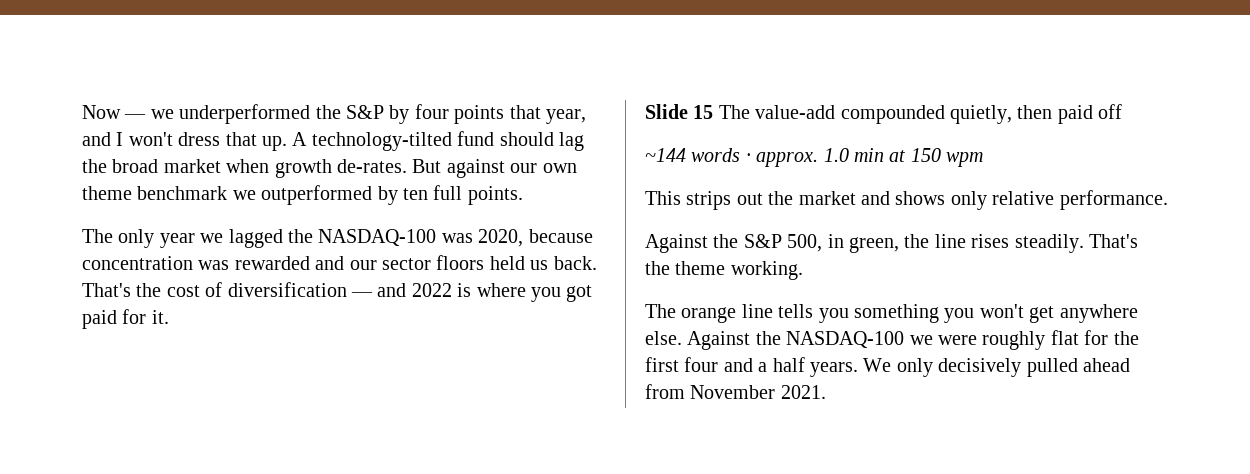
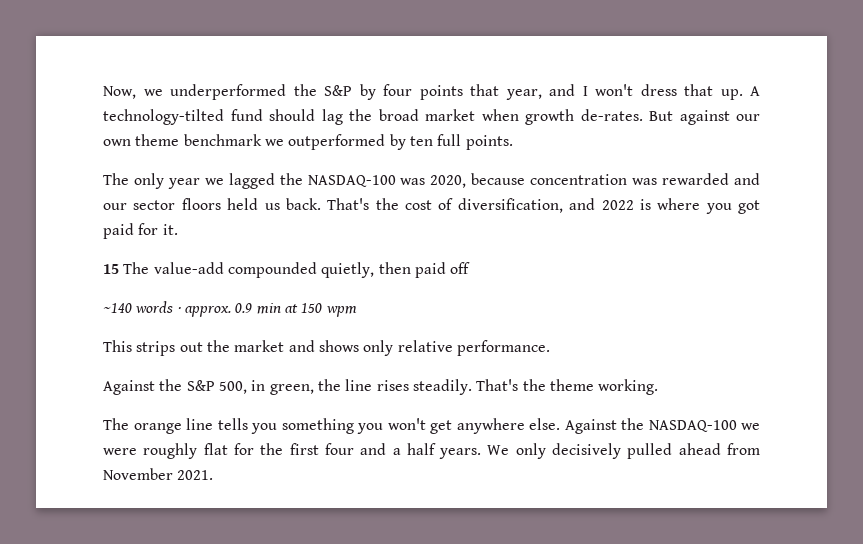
- Now — we underperformed the S&P by four points that year, and I won't dress that up.
+ Now, we underperformed the S&P by four points that year, and I won't dress that up.
- That's the cost of diversification — and 2022 is where you got paid for it.
+ That's the cost of diversification, and 2022 is where you got paid for it.
- Slide 15 The value-add compounded quietly, then paid off
+ 15 The value-add compounded quietly, then paid off
- ~144 words · approx. 1.0 min at 150 wpm
+ ~140 words · approx. 0.9 min at 150 wpm

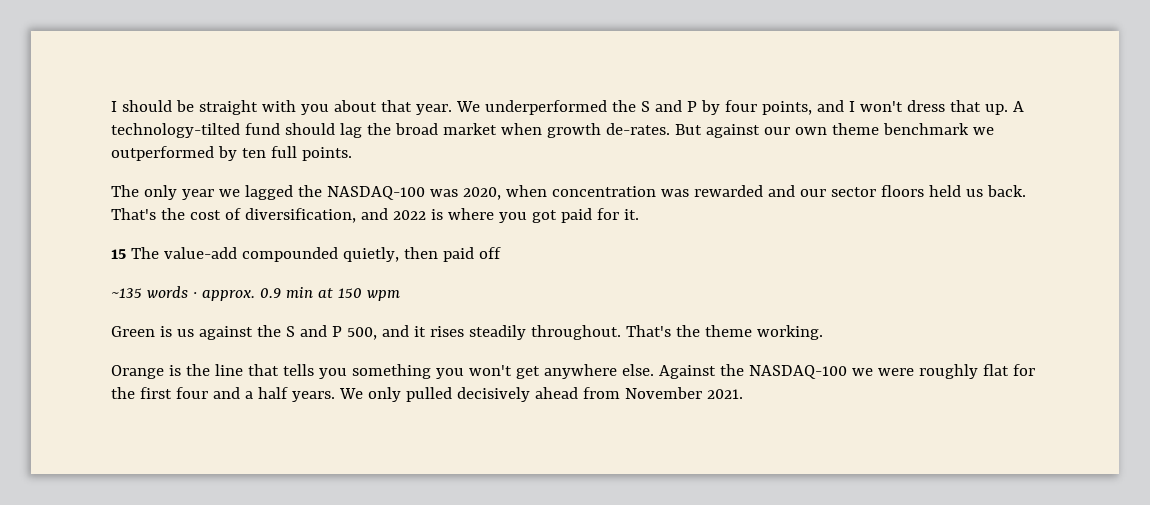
- Now, we underperformed the S&P by four points that year, and I won't dress that up.
+ I should be straight with you about that year. We underperformed the S and P by four points, and I won't dress that up.
- The only year we lagged the NASDAQ-100 was 2020, because concentration was rewarded and our sector floors held us back.
+ The only year we lagged the NASDAQ-100 was 2020, when concentration was rewarded and our sector floors held us back.
- ~140 words · approx. 0.9 min at 150 wpm
+ ~135 words · approx. 0.9 min at 150 wpm
- This strips out the market and shows only relative performance.
- Against the S&P 500, in green, the line rises steadily.
+ Green is us against the S and P 500, and it rises steadily throughout.
- The orange line tells you something you won't get anywhere else.
+ Orange is the line that tells you something you won't get anywhere else.
- We only decisively pulled ahead from November 2021.
+ We only pulled decisively ahead from November 2021.

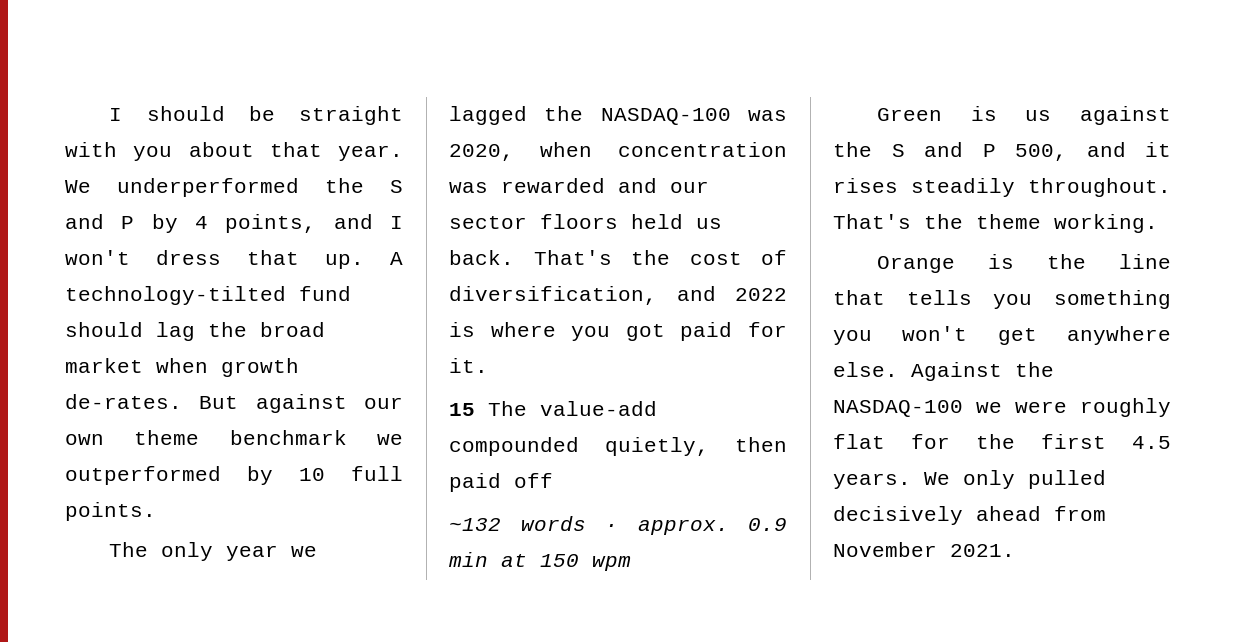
- We underperformed the S and P by four points, and I won't dress that up.
+ We underperformed the S and P by 4 points, and I won't dress that up.
- But against our own theme benchmark we outperformed by ten full points.
+ But against our own theme benchmark we outperformed by 10 full points.
- ~135 words · approx. 0.9 min at 150 wpm
+ ~132 words · approx. 0.9 min at 150 wpm
- Against the NASDAQ-100 we were roughly flat for the first four and a half years.
+ Against the NASDAQ-100 we were roughly flat for the first 4.5 years.

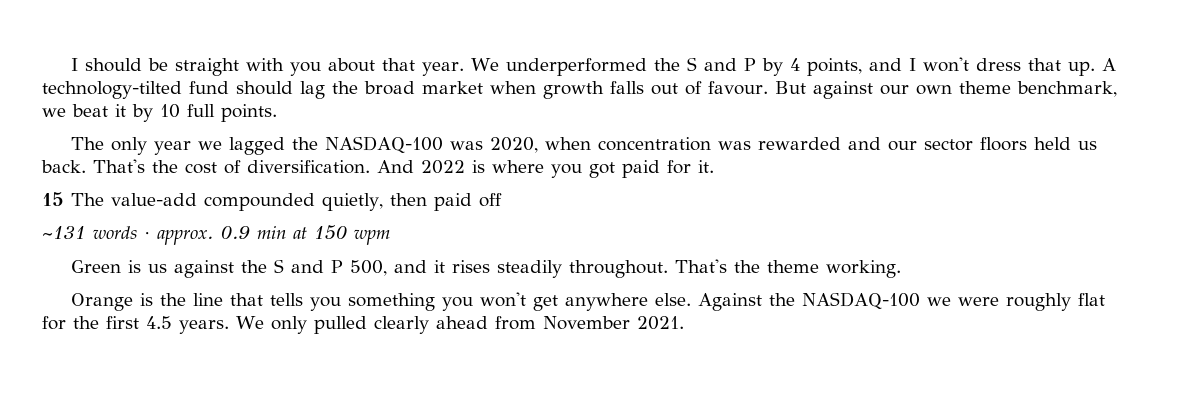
- A technology-tilted fund should lag the broad market when growth de-rates.
+ A technology-tilted fund should lag the broad market when growth falls out of favour.
- But against our own theme benchmark we outperformed by 10 full points.
+ But against our own theme benchmark, we beat it by 10 full points.
- That's the cost of diversification, and 2022 is where you got paid for it.
+ That's the cost of diversification. And 2022 is where you got paid for it.
- ~132 words · approx. 0.9 min at 150 wpm
+ ~131 words · approx. 0.9 min at 150 wpm
- We only pulled decisively ahead from November 2021.
+ We only pulled clearly ahead from November 2021.

